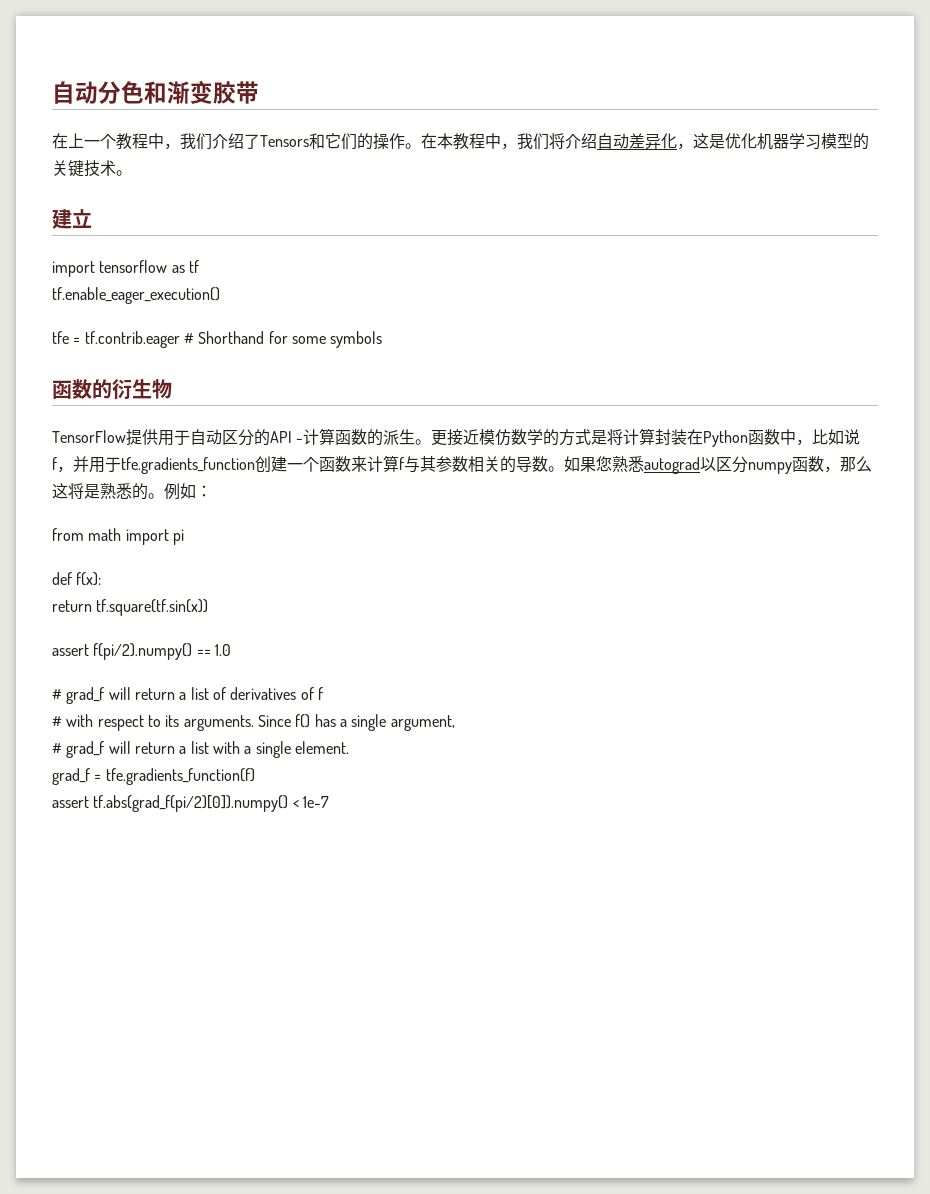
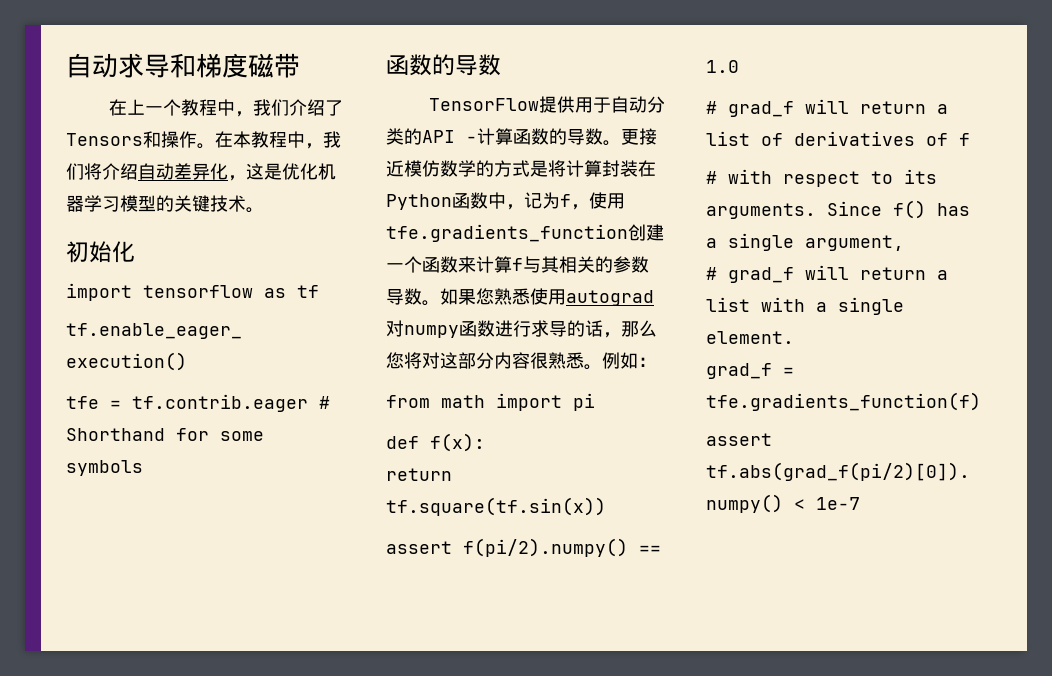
- 自动分色和渐变胶带
+ 自动求导和梯度磁带
- 在上一个教程中，我们介绍了Tensors和它们的操作。
+ 在上一个教程中，我们介绍了Tensors和操作。
- 建立
+ 初始化
  tfe = tf.contrib.eager # Shorthand for some symbols
- 函数的衍生物
+ 函数的导数
- TensorFlow提供用于自动区分的API -计算函数的派生。
+ TensorFlow提供用于自动分类的API -计算函数的导数。
- 更接近模仿数学的方式是将计算封装在Python函数中，比如说f，并用于tfe.gradients_function创建一个函数来计算f与其参数相关的导数。
+ 更接近模仿数学的方式是将计算封装在Python函数中，记为f，使用tfe.gradients_function创建一个函数来计算f与其相关的参数导数。
- 如果您熟悉autograd以区分numpy函数，那么这将是熟悉的。
+ 如果您熟悉使用autograd对numpy函数进行求导的话，那么您将对这部分内容很熟悉。

